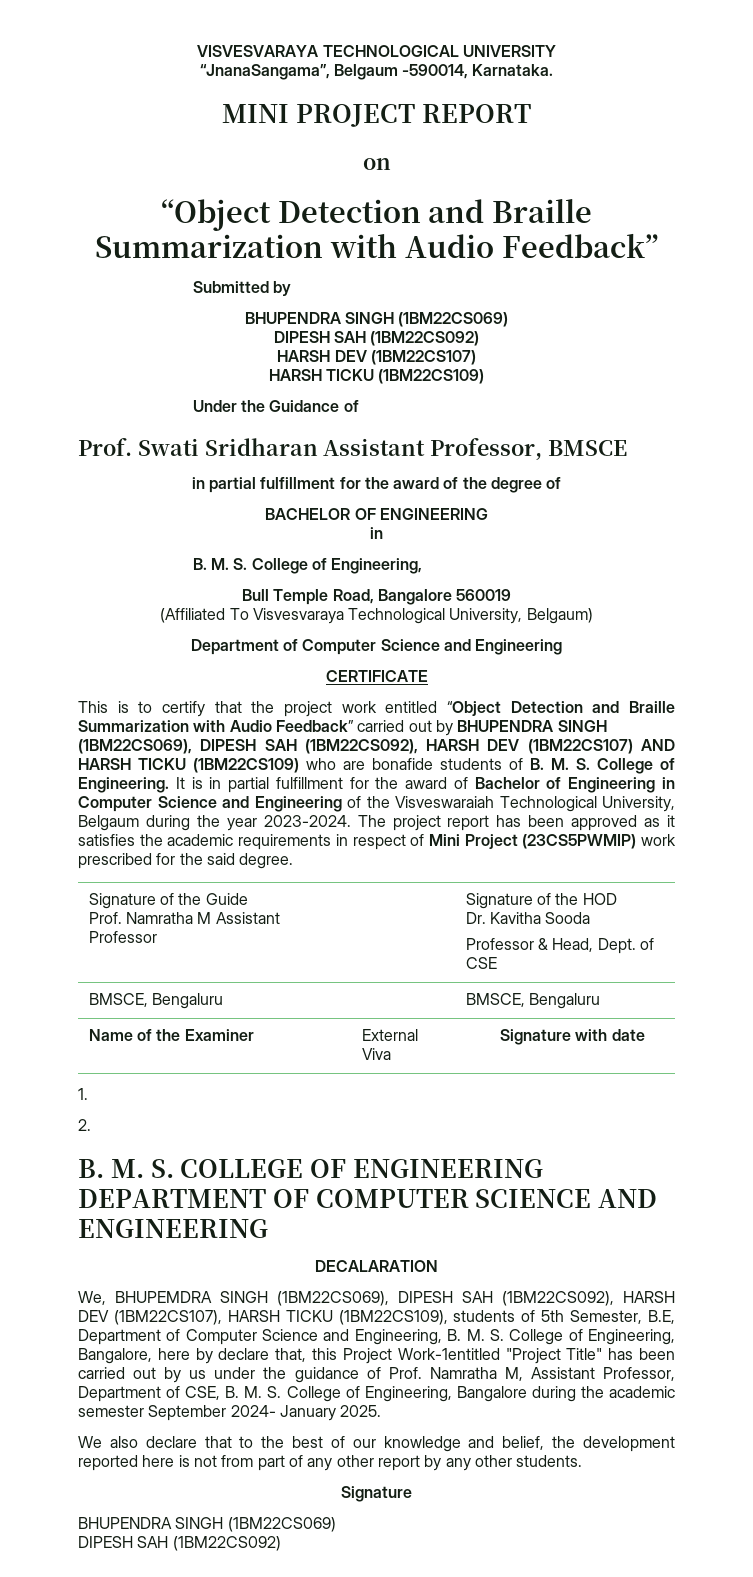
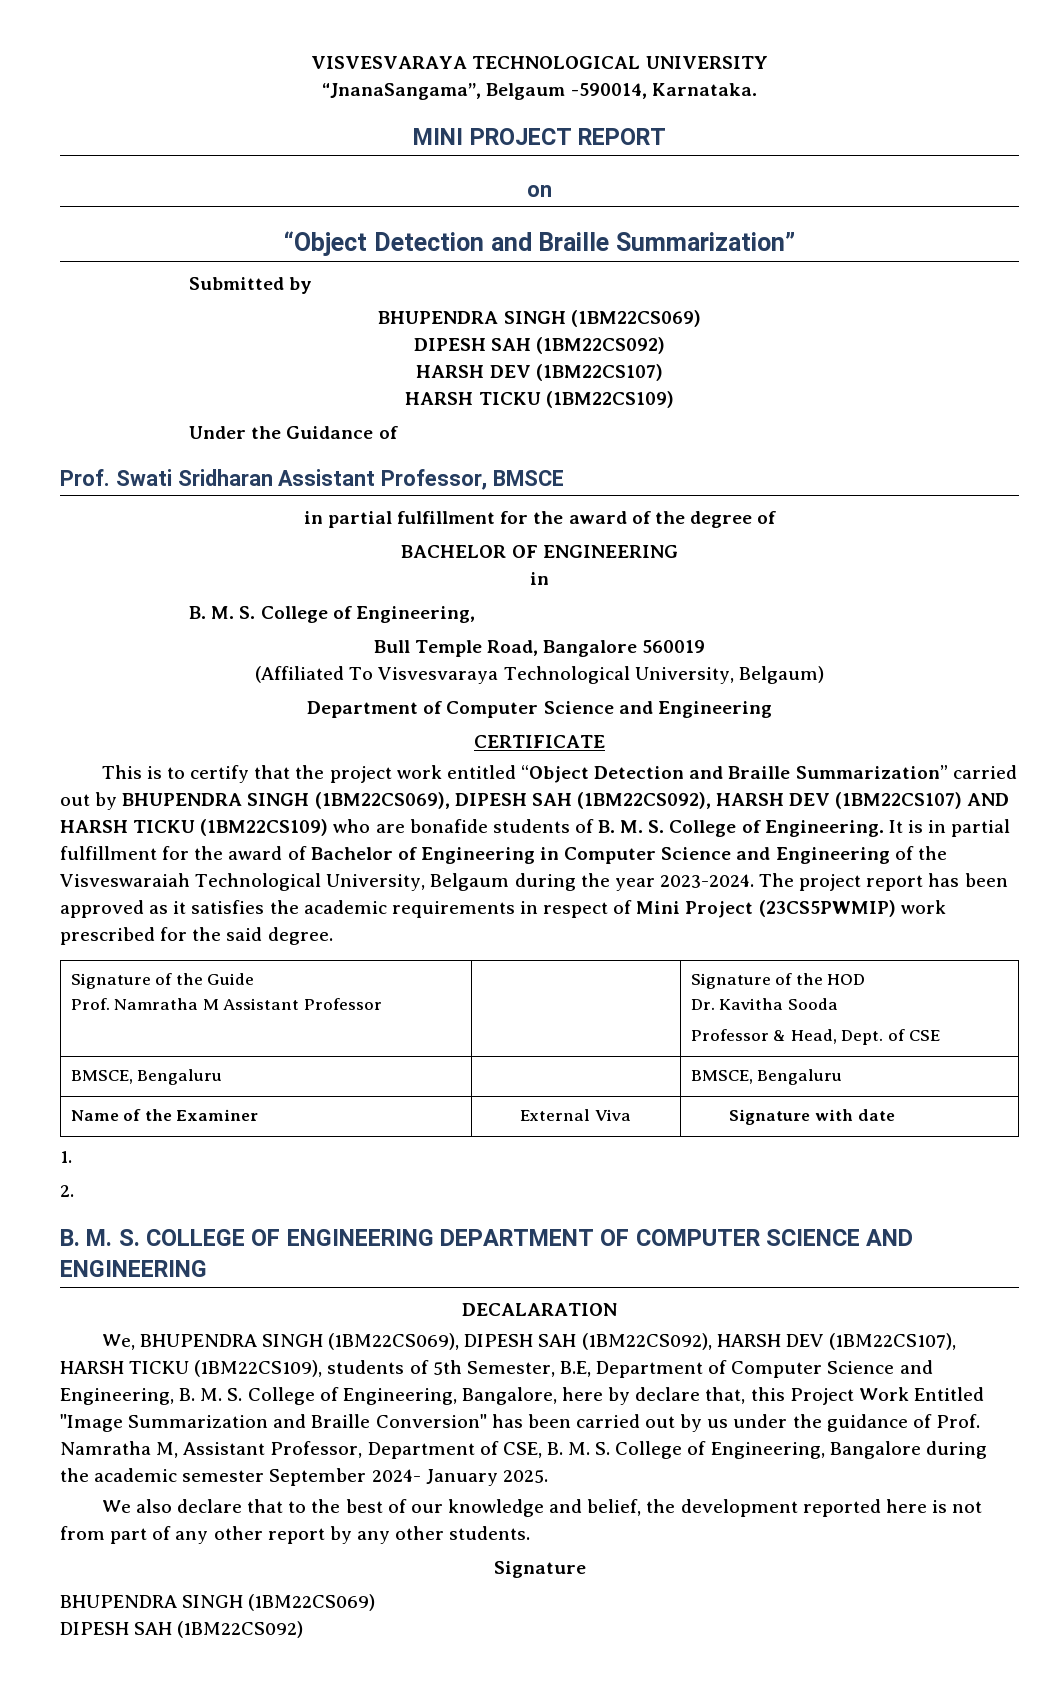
  on
- “Object Detection and Braille Summarization with Audio Feedback”
+ “Object Detection and Braille Summarization”
- This is to certify that the project work entitled “Object Detection and Braille Summarization with Audio Feedback” carried out by BHUPENDRA SINGH (1BM22CS069), DIPESH SAH (1BM22CS092), HARSH DEV (1BM22CS107) AND HARSH TICKU (1BM22CS109) who are bonafide students of B. M. S. College of Engineering.
+ This is to certify that the project work entitled “Object Detection and Braille Summarization” carried out by BHUPENDRA SINGH (1BM22CS069), DIPESH SAH (1BM22CS092), HARSH DEV (1BM22CS107) AND HARSH TICKU (1BM22CS109) who are bonafide students of B. M. S. College of Engineering.
- We, BHUPEMDRA SINGH (1BM22CS069), DIPESH SAH (1BM22CS092), HARSH DEV (1BM22CS107), HARSH TICKU (1BM22CS109), students of 5th Semester, B.E, Department of Computer Science and Engineering, B. M. S. College of Engineering, Bangalore, here by declare that, this Project Work-1entitled "Project Title" has been carried out by us under the guidance of Prof. Namratha M, Assistant Professor, Department of CSE, B. M. S. College of Engineering, Bangalore during the academic semester September 2024- January 2025.
+ We, BHUPENDRA SINGH (1BM22CS069), DIPESH SAH (1BM22CS092), HARSH DEV (1BM22CS107), HARSH TICKU (1BM22CS109), students of 5th Semester, B.E, Department of Computer Science and Engineering, B. M. S. College of Engineering, Bangalore, here by declare that, this Project Work Entitled "Image Summarization and Braille Conversion" has been carried out by us under the guidance of Prof. Namratha M, Assistant Professor, Department of CSE, B. M. S. College of Engineering, Bangalore during the academic semester September 2024- January 2025.

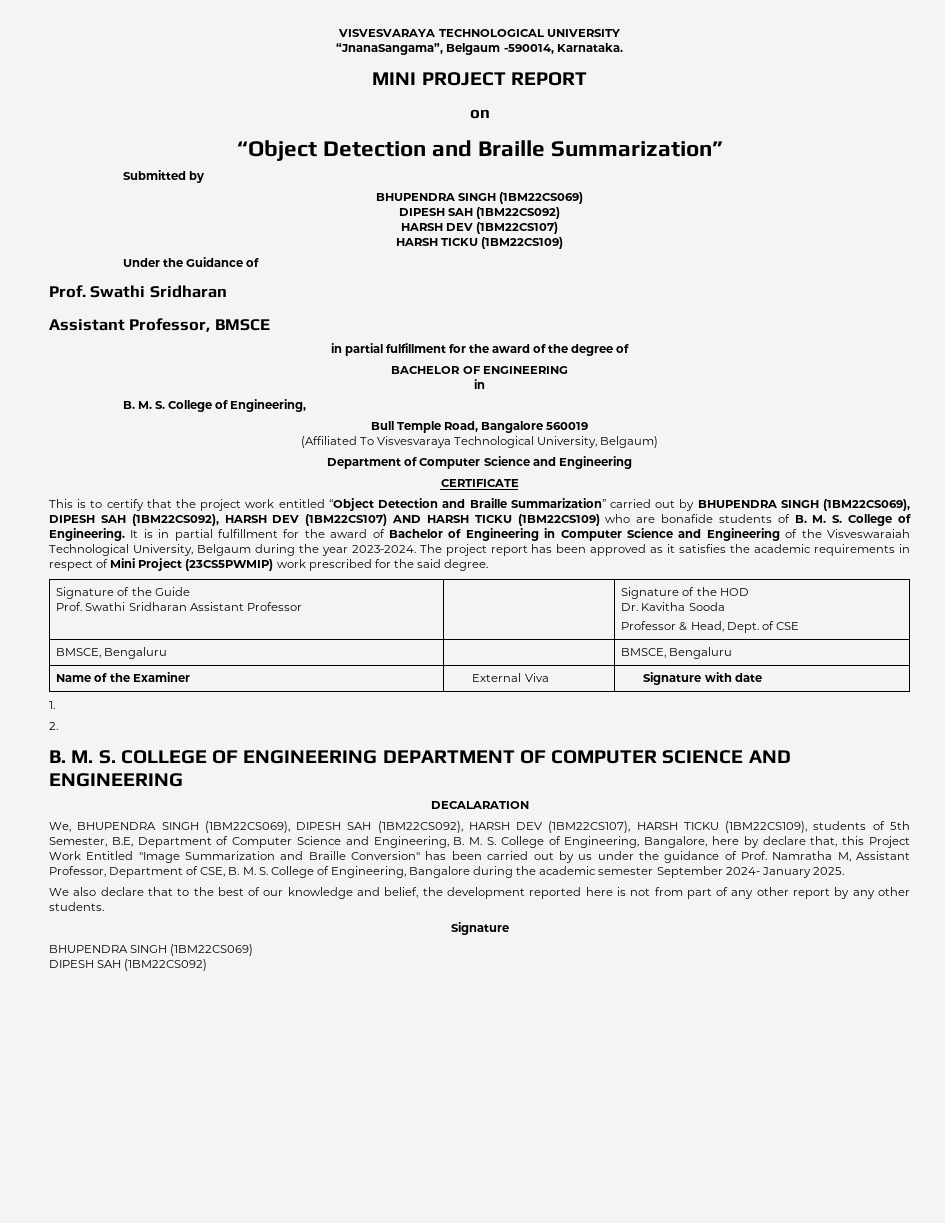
  Under the Guidance of
- Prof. Swati Sridharan Assistant Professor, BMSCE
+ Prof. Swathi Sridharan
+ Assistant Professor, BMSCE
  Signature of the Guide
- Prof. Namratha M Assistant Professor | | Signature of the HOD
+ Prof. Swathi Sridharan Assistant Professor | | Signature of the HOD

